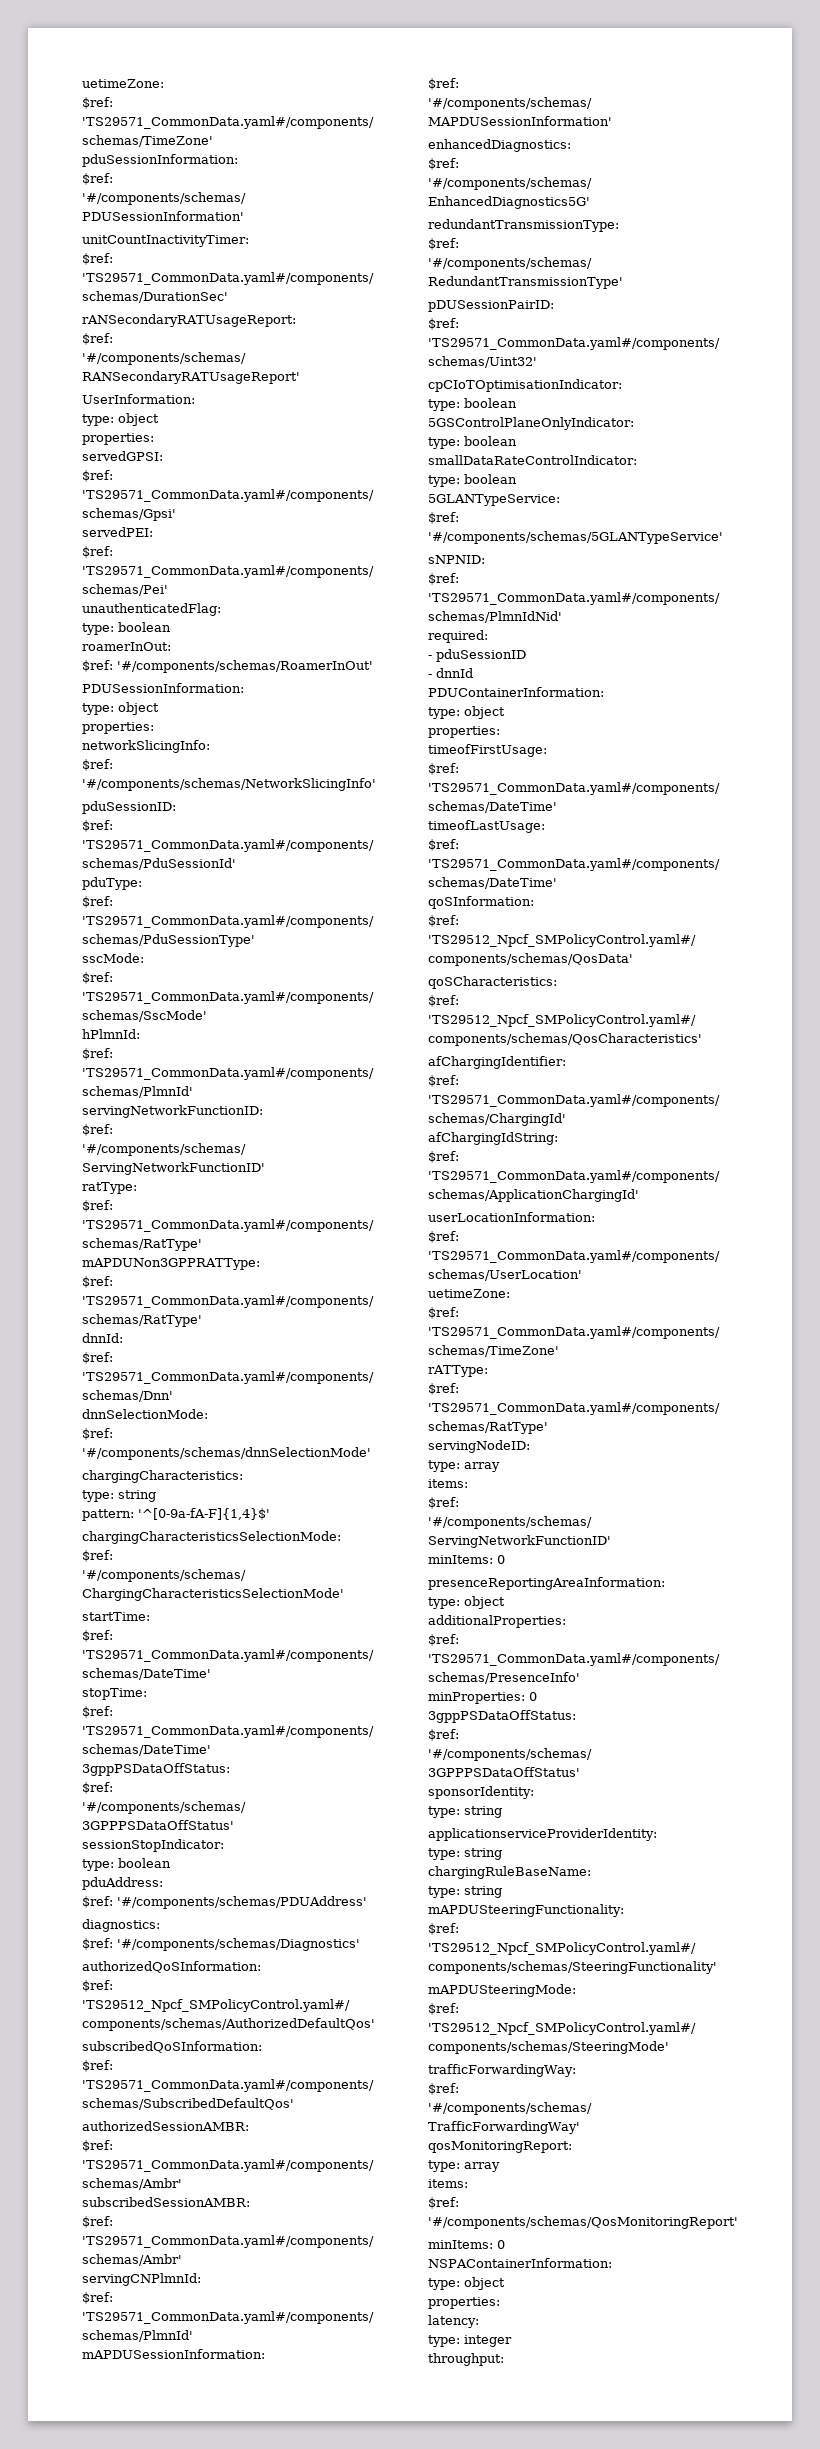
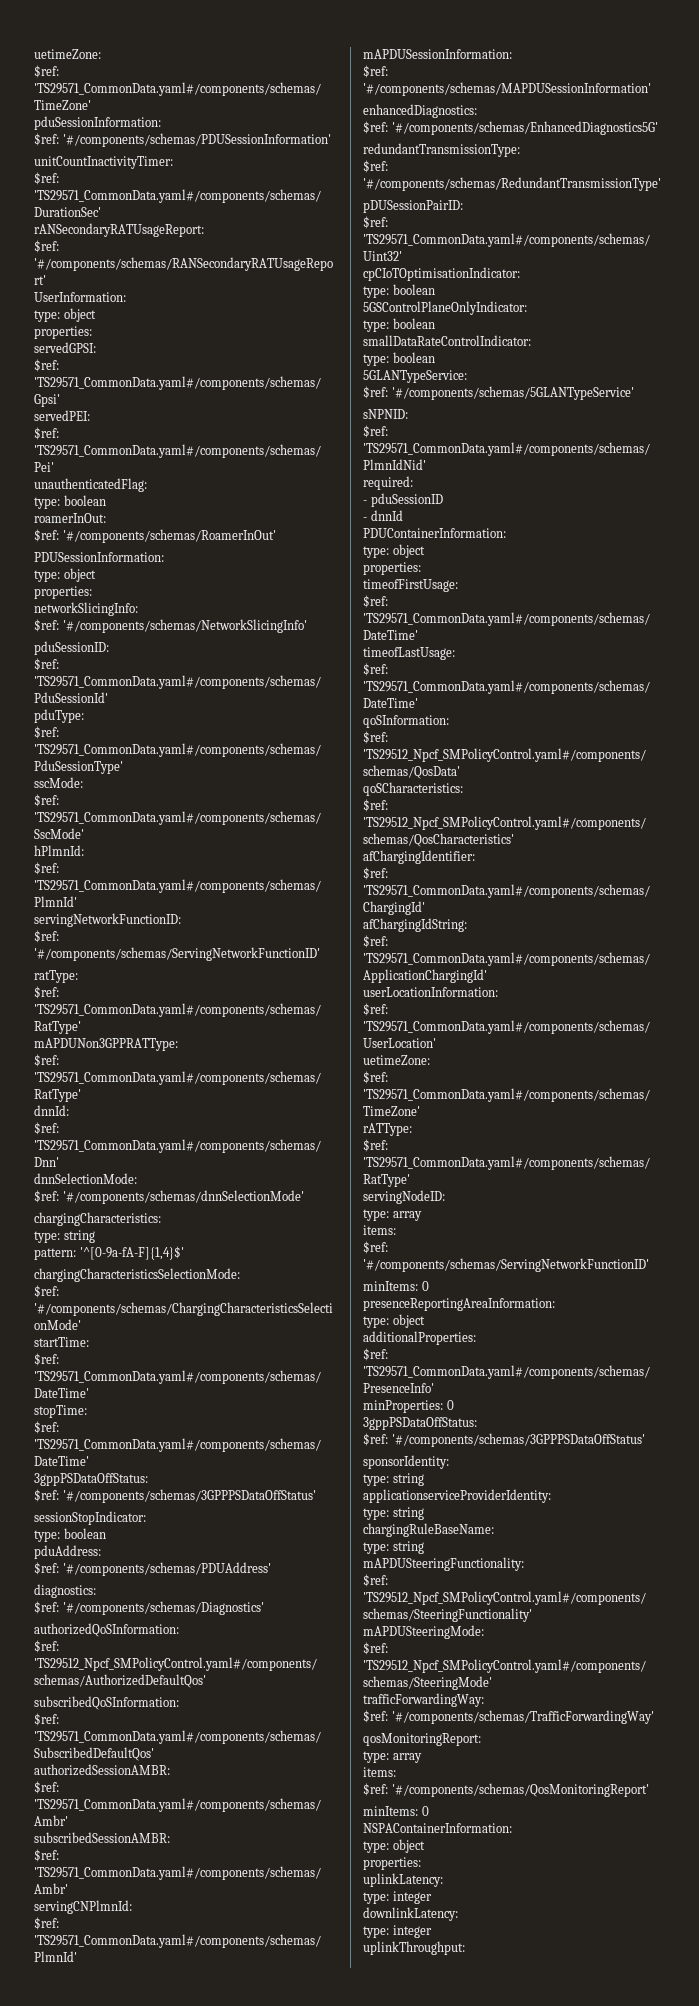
- latency:
+ uplinkLatency:
  type: integer
- throughput:
+ downlinkLatency:
+ type: integer
+ uplinkThroughput:

